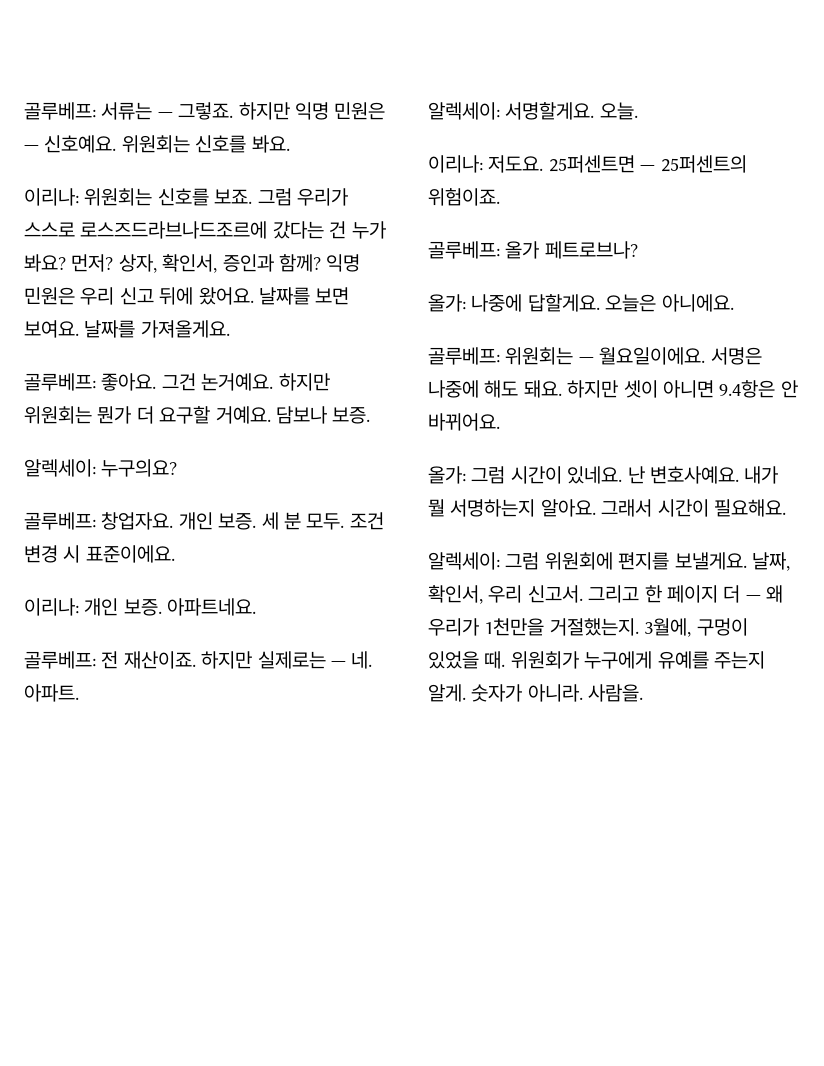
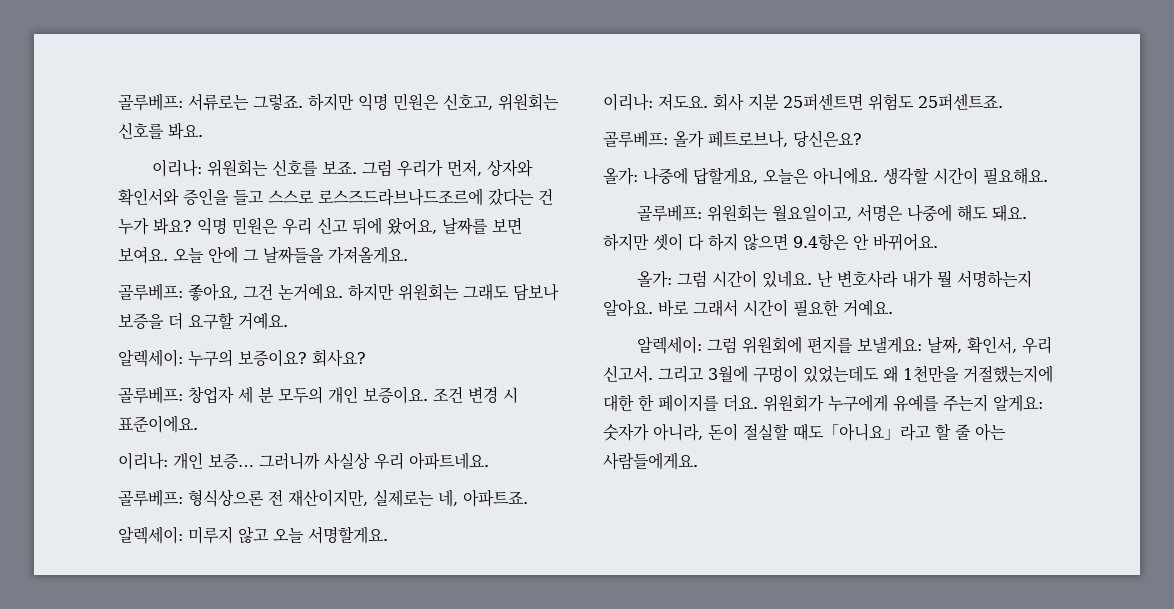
- 골루베프: 서류는 — 그렇죠.
+ 골루베프: 서류로는 그렇죠.
- 하지만 익명 민원은 — 신호예요. 위원회는 신호를 봐요.
+ 하지만 익명 민원은 신호고, 위원회는 신호를 봐요.
- 그럼 우리가 스스로 로스즈드라브나드조르에 갔다는 건 누가 봐요?
+ 그럼 우리가 먼저, 상자와 확인서와 증인을 들고 스스로 로스즈드라브나드조르에 갔다는 건 누가 봐요?
- 먼저? 상자, 확인서, 증인과 함께?
- 익명 민원은 우리 신고 뒤에 왔어요. 날짜를 보면 보여요.
+ 익명 민원은 우리 신고 뒤에 왔어요, 날짜를 보면 보여요.
- 날짜를 가져올게요.
+ 오늘 안에 그 날짜들을 가져올게요.
- 골루베프: 좋아요. 그건 논거예요.
+ 골루베프: 좋아요, 그건 논거예요.
- 하지만 위원회는 뭔가 더 요구할 거예요. 담보나 보증.
- 알렉세이: 누구의요?
- 골루베프: 창업자요. 개인 보증. 세 분 모두.
+ 하지만 위원회는 그래도 담보나 보증을 더 요구할 거예요.
+ 알렉세이: 누구의 보증이요? 회사요?
+ 골루베프: 창업자 세 분 모두의 개인 보증이요.
- 이리나: 개인 보증. 아파트네요.
- 골루베프: 전 재산이죠. 하지만 실제로는 — 네. 아파트.
- 알렉세이: 서명할게요. 오늘.
+ 이리나: 개인 보증… 그러니까 사실상 우리 아파트네요.
+ 골루베프: 형식상으론 전 재산이지만, 실제로는 네, 아파트죠.
+ 알렉세이: 미루지 않고 오늘 서명할게요.
- 25퍼센트면 — 25퍼센트의 위험이죠.
+ 회사 지분 25퍼센트면 위험도 25퍼센트죠.
- 골루베프: 올가 페트로브나?
+ 골루베프: 올가 페트로브나, 당신은요?
- 올가: 나중에 답할게요. 오늘은 아니에요.
+ 올가: 나중에 답할게요, 오늘은 아니에요. 생각할 시간이 필요해요.
- 골루베프: 위원회는 — 월요일이에요. 서명은 나중에 해도 돼요.
+ 골루베프: 위원회는 월요일이고, 서명은 나중에 해도 돼요.
- 하지만 셋이 아니면 9.4항은 안 바뀌어요.
+ 하지만 셋이 다 하지 않으면 9.4항은 안 바뀌어요.
- 난 변호사예요. 내가 뭘 서명하는지 알아요.
+ 난 변호사라 내가 뭘 서명하는지 알아요.
- 그래서 시간이 필요해요.
+ 바로 그래서 시간이 필요한 거예요.
- 알렉세이: 그럼 위원회에 편지를 보낼게요. 날짜, 확인서, 우리 신고서.
+ 알렉세이: 그럼 위원회에 편지를 보낼게요: 날짜, 확인서, 우리 신고서.
- 그리고 한 페이지 더 — 왜 우리가 1천만을 거절했는지. 3월에, 구멍이 있었을 때. 위원회가 누구에게 유예를 주는지 알게. 숫자가 아니라. 사람을.
+ 그리고 3월에 구멍이 있었는데도 왜 1천만을 거절했는지에 대한 한 페이지를 더요. 위원회가 누구에게 유예를 주는지 알게요: 숫자가 아니라, 돈이 절실할 때도「아니요」라고 할 줄 아는 사람들에게요.

